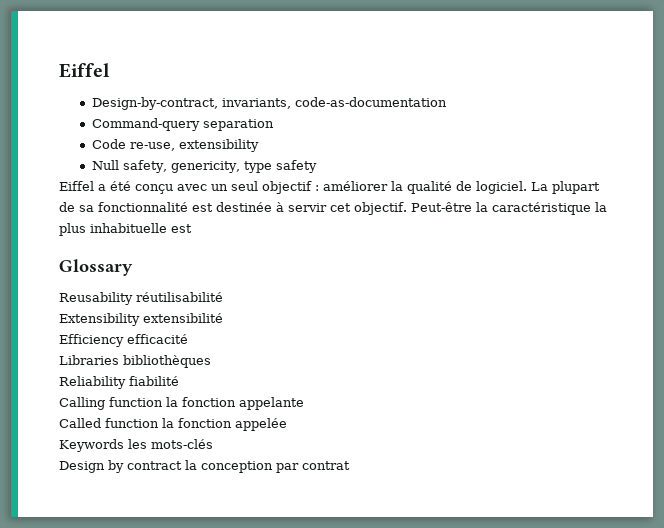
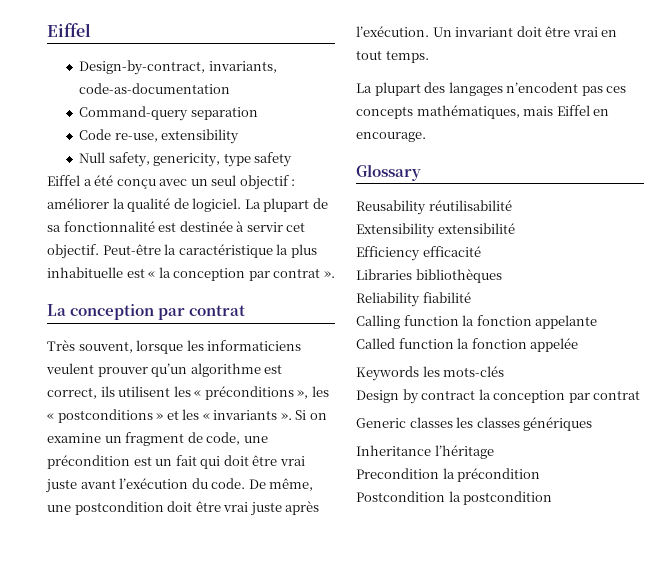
- Peut-être la caractéristique la plus inhabituelle est
+ Peut-être la caractéristique la plus inhabituelle est « la conception par contrat ».
+ La conception par contrat
+ Très souvent, lorsque les informaticiens veulent prouver qu’un algorithme est correct, ils utilisent les « préconditions », les « postconditions » et les « invariants ». Si on examine un fragment de code, une précondition est un fait qui doit être vrai juste avant l’exécution du code. De même, une postcondition doit être vrai juste après l’exécution. Un invariant doit être vrai en tout temps.
+ La plupart des langages n’encodent pas ces concepts mathématiques, mais Eiffel en encourage.
+ Generic classes les classes génériques
+ Inheritance l’héritage
+ Precondition la précondition
+ Postcondition la postcondition

